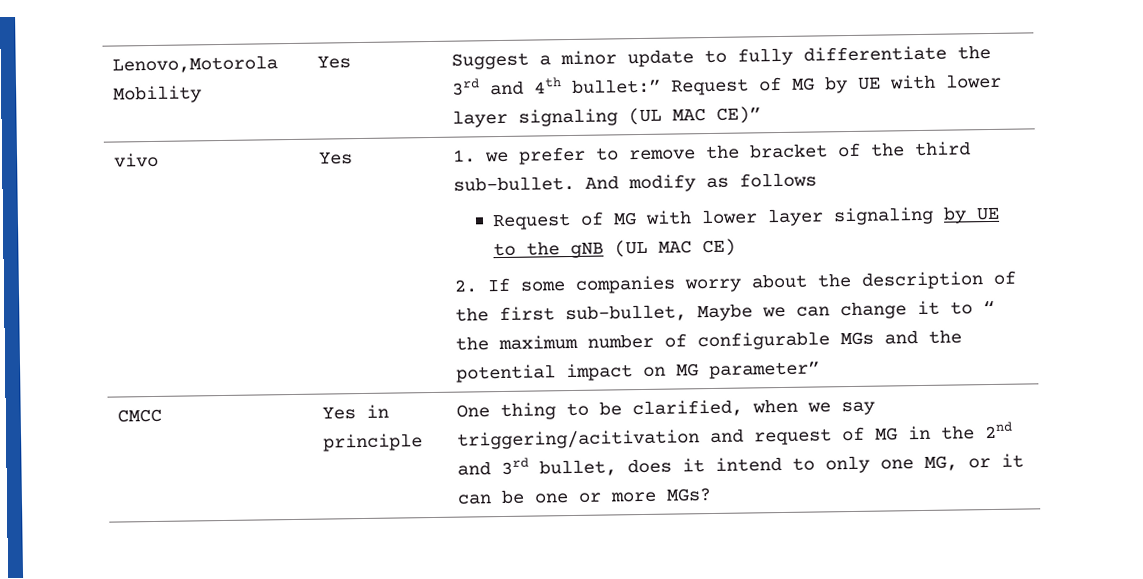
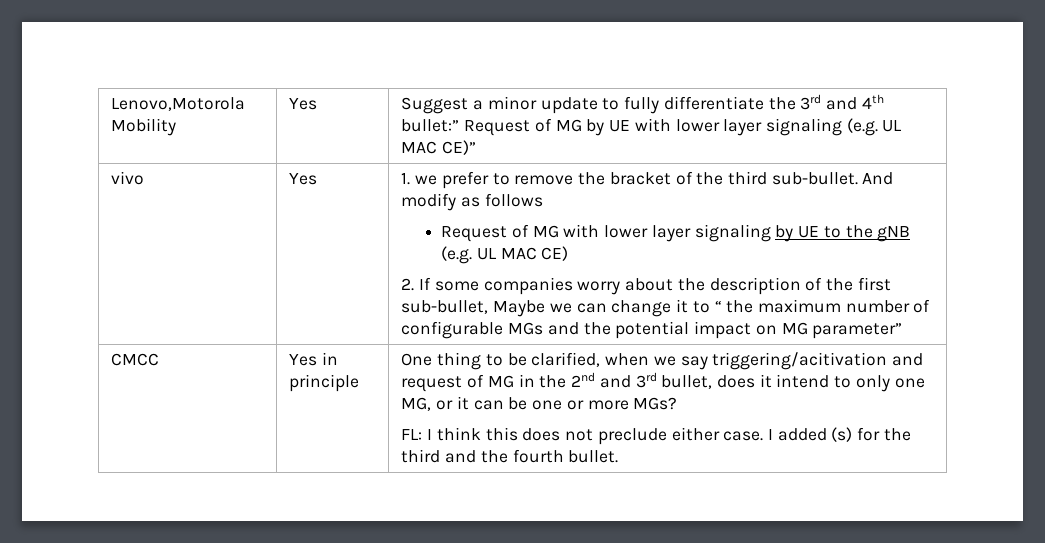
- Lenovo,Motorola Mobility | Yes | Suggest a minor update to fully differentiate the 3rd and 4th bullet:” Request of MG by UE with lower layer signaling (UL MAC CE)”
+ Lenovo,Motorola Mobility | Yes | Suggest a minor update to fully differentiate the 3rd and 4th bullet:” Request of MG by UE with lower layer signaling (e.g. UL MAC CE)”
- Request of MG with lower layer signaling by UE to the gNB (UL MAC CE)
+ Request of MG with lower layer signaling by UE to the gNB (e.g. UL MAC CE)
+ FL: I think this does not preclude either case. I added (s) for the third and the fourth bullet.

